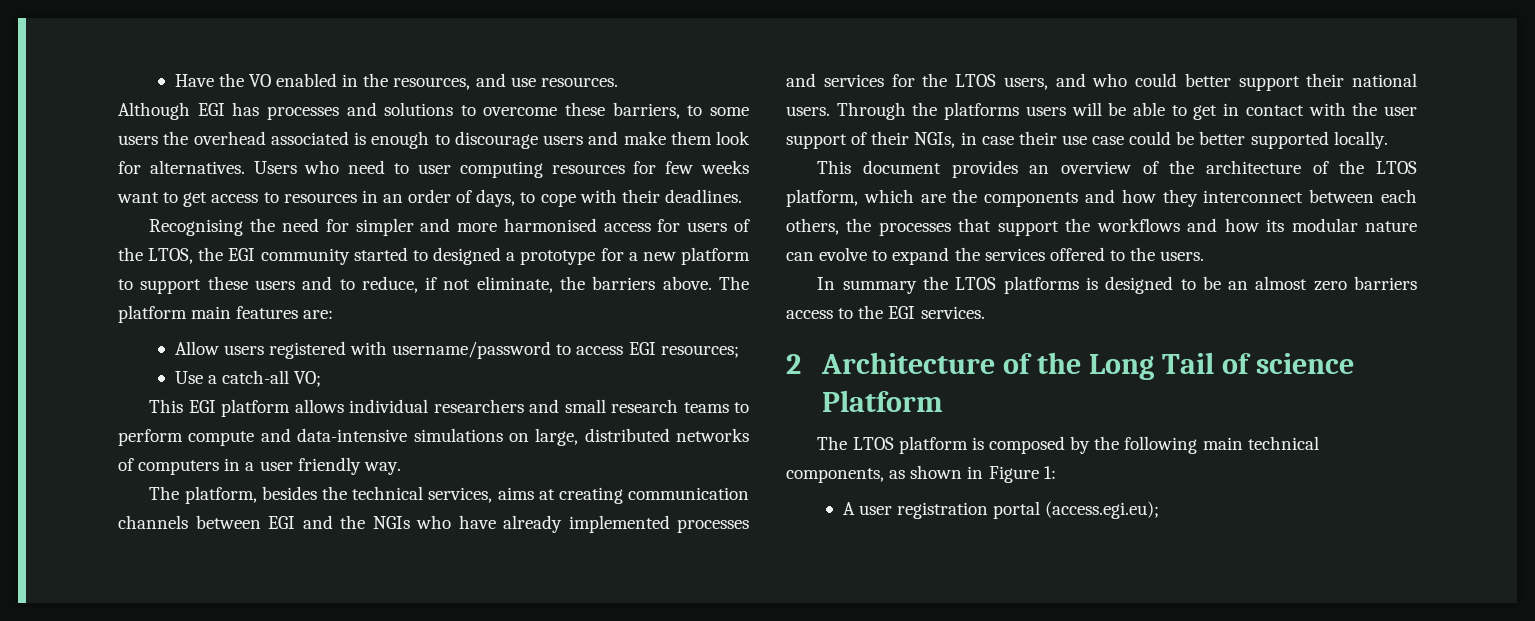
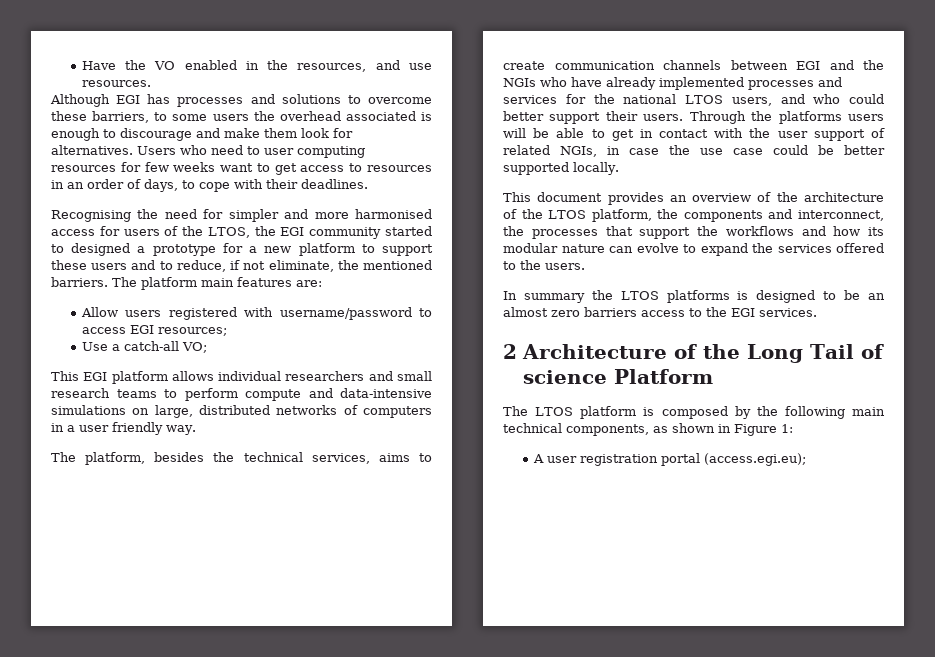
- Although EGI has processes and solutions to overcome these barriers, to some users the overhead associated is enough to discourage users and make them look for alternatives.
+ Although EGI has processes and solutions to overcome these barriers, to some users the overhead associated is enough to discourage and make them look for alternatives.
- Recognising the need for simpler and more harmonised access for users of the LTOS, the EGI community started to designed a prototype for a new platform to support these users and to reduce, if not eliminate, the barriers above.
+ Recognising the need for simpler and more harmonised access for users of the LTOS, the EGI community started to designed a prototype for a new platform to support these users and to reduce, if not eliminate, the mentioned barriers.
- The platform, besides the technical services, aims at creating communication channels between EGI and the NGIs who have already implemented processes and services for the LTOS users, and who could better support their national users.
+ The platform, besides the technical services, aims to create communication channels between EGI and the NGIs who have already implemented processes and services for the national LTOS users, and who could better support their users.
- Through the platforms users will be able to get in contact with the user support of their NGIs, in case their use case could be better supported locally.
+ Through the platforms users will be able to get in contact with the user support of related NGIs, in case the use case could be better supported locally.
- This document provides an overview of the architecture of the LTOS platform, which are the components and how they interconnect between each others, the processes that support the workflows and how its modular nature can evolve to expand the services offered to the users.
+ This document provides an overview of the architecture of the LTOS platform, the components and interconnect, the processes that support the workflows and how its modular nature can evolve to expand the services offered to the users.

